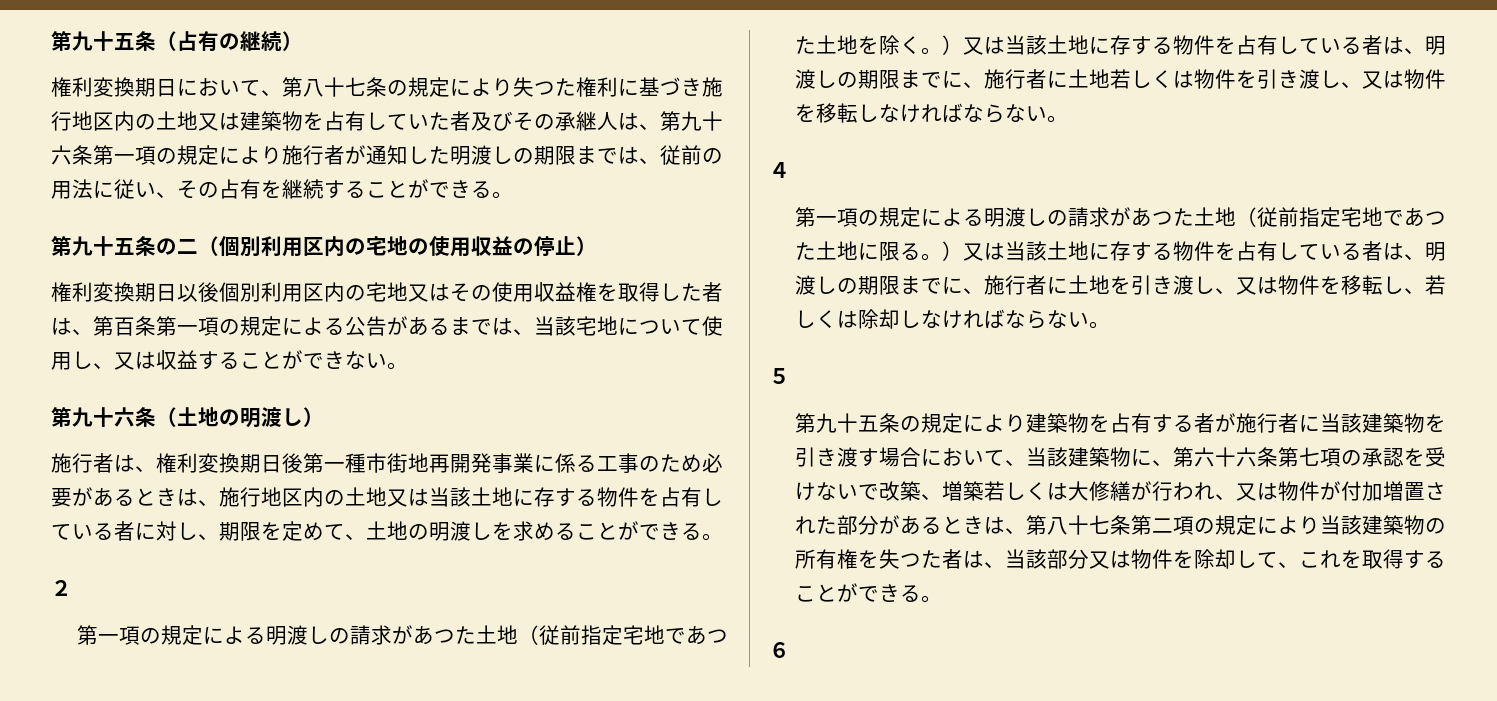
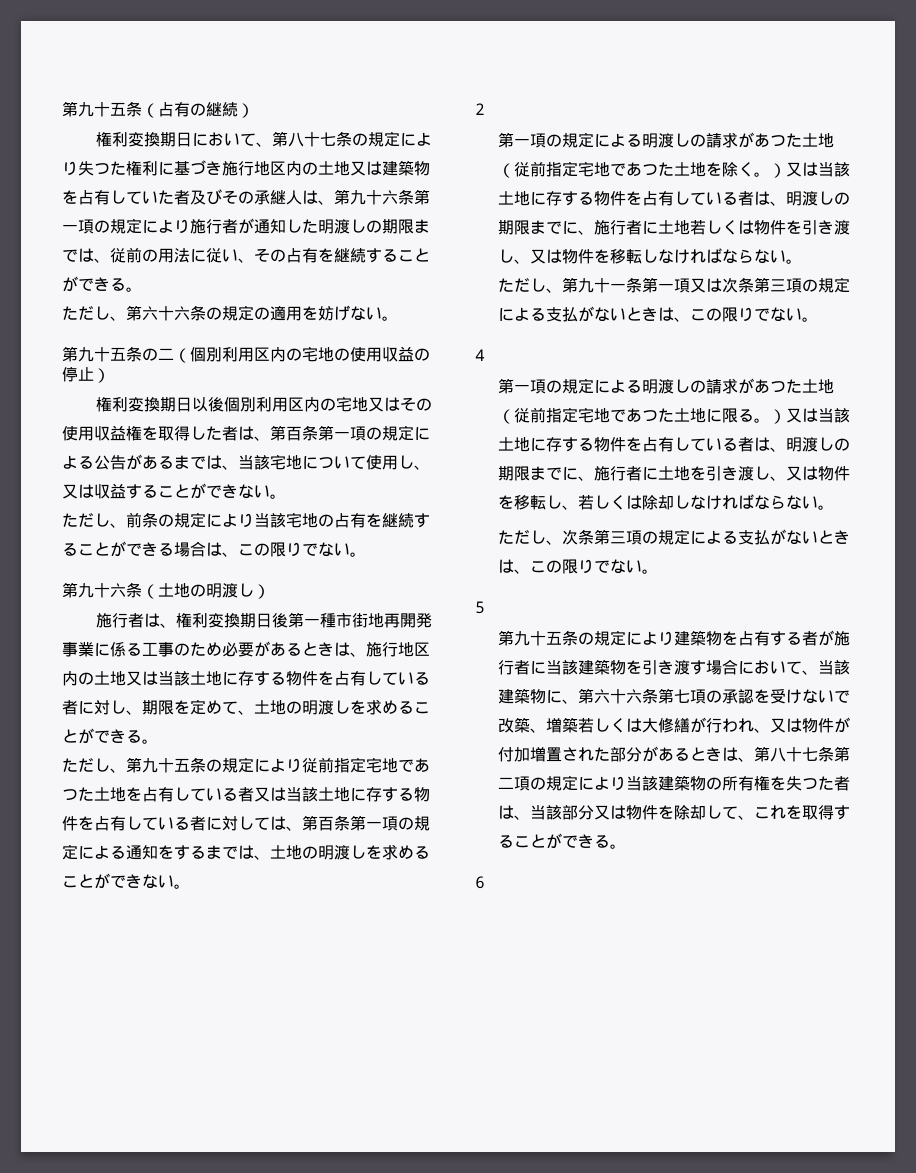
+ ただし、第六十六条の規定の適用を妨げない。
+ ただし、前条の規定により当該宅地の占有を継続することができる場合は、この限りでない。
+ ただし、第九十五条の規定により従前指定宅地であつた土地を占有している者又は当該土地に存する物件を占有している者に対しては、第百条第一項の規定による通知をするまでは、土地の明渡しを求めることができない。
+ ただし、第九十一条第一項又は次条第三項の規定による支払がないときは、この限りでない。
+ ただし、次条第三項の規定による支払がないときは、この限りでない。

